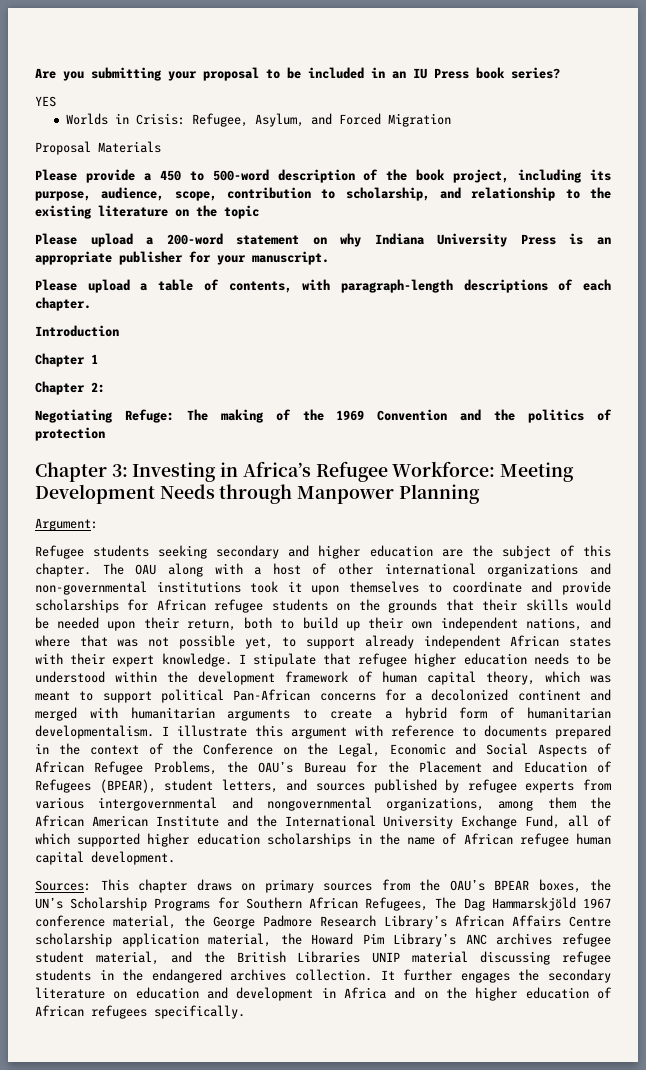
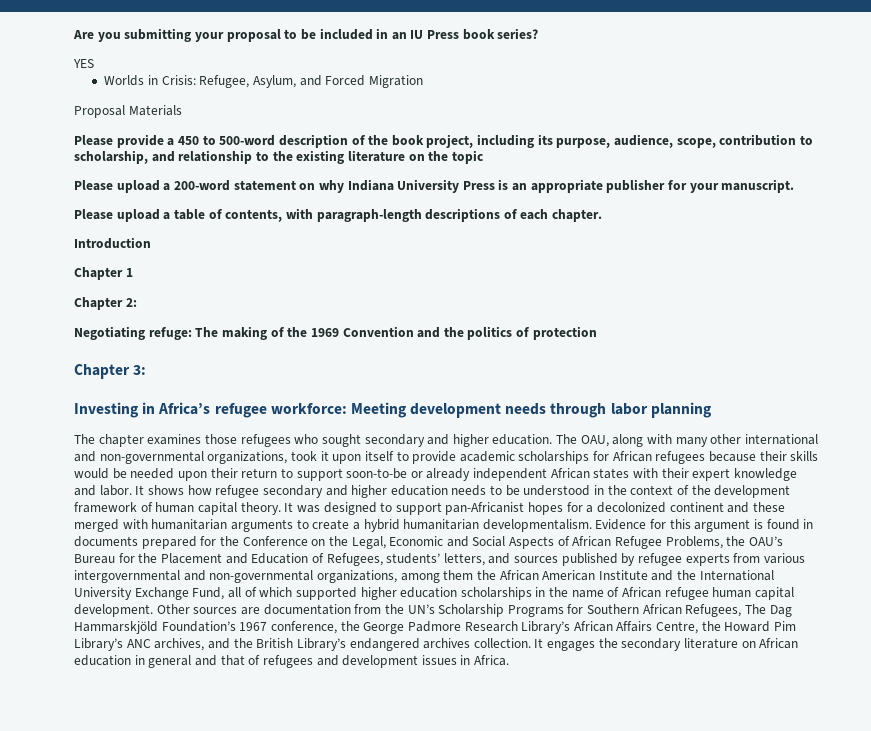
- Negotiating Refuge: The making of the 1969 Convention and the politics of protection
+ Negotiating refuge: The making of the 1969 Convention and the politics of protection
- Chapter 3: Investing in Africa’s Refugee Workforce: Meeting Development Needs through Manpower Planning
- Argument:
- Refugee students seeking secondary and higher education are the subject of this chapter. The OAU along with a host of other international organizations and non-governmental institutions took it upon themselves to coordinate and provide scholarships for African refugee students on the grounds that their skills would be needed upon their return, both to build up their own independent nations, and where that was not possible yet, to support already independent African states with their expert knowledge. I stipulate that refugee higher education needs to be understood within the development framework of human capital theory, which was meant to support political Pan-African concerns for a decolonized continent and merged with humanitarian arguments to create a hybrid form of humanitarian developmentalism. I illustrate this argument with reference to documents prepared in the context of the Conference on the Legal, Economic and Social Aspects of African Refugee Problems, the OAU’s Bureau for the Placement and Education of Refugees (BPEAR), student letters, and sources published by refugee experts from various intergovernmental and nongovernmental organizations, among them the African American Institute and the International University Exchange Fund, all of which supported higher education scholarships in the name of African refugee human capital development.
- Sources: This chapter draws on primary sources from the OAU’s BPEAR boxes, the UN’s Scholarship Programs for Southern African Refugees, The Dag Hammarskjöld 1967 conference material, the George Padmore Research Library’s African Affairs Centre scholarship application material, the Howard Pim Library’s ANC archives refugee student material, and the British Libraries UNIP material discussing refugee students in the endangered archives collection.
+ Chapter 3:
+ Investing in Africa’s refugee workforce: Meeting development needs through labor planning
+ The chapter examines those refugees who sought secondary and higher education. The OAU, along with many other international and non-governmental organizations, took it upon itself to provide academic scholarships for African refugees because their skills would be needed upon their return to support soon-to-be or already independent African states with their expert knowledge and labor. It shows how refugee secondary and higher education needs to be understood in the context of the development framework of human capital theory. It was designed to support pan-Africanist hopes for a decolonized continent and these merged with humanitarian arguments to create a hybrid humanitarian developmentalism. Evidence for this argument is found in documents prepared for the Conference on the Legal, Economic and Social Aspects of African Refugee Problems, the OAU’s Bureau for the Placement and Education of Refugees, students’ letters, and sources published by refugee experts from various intergovernmental and non-governmental organizations, among them the African American Institute and the International University Exchange Fund, all of which supported higher education scholarships in the name of African refugee human capital development. Other sources are documentation from the UN’s Scholarship Programs for Southern African Refugees, The Dag Hammarskjöld Foundation’s 1967 conference, the George Padmore Research Library’s African Affairs Centre, the Howard Pim Library’s ANC archives, and the British Library’s endangered archives collection.
- It further engages the secondary literature on education and development in Africa and on the higher education of African refugees specifically.
+ It engages the secondary literature on African education in general and that of refugees and development issues in Africa.

